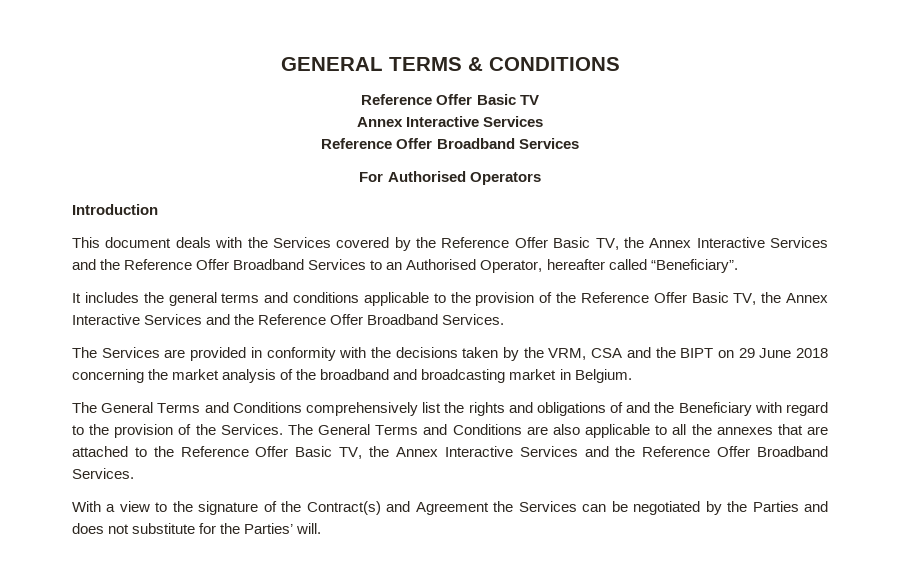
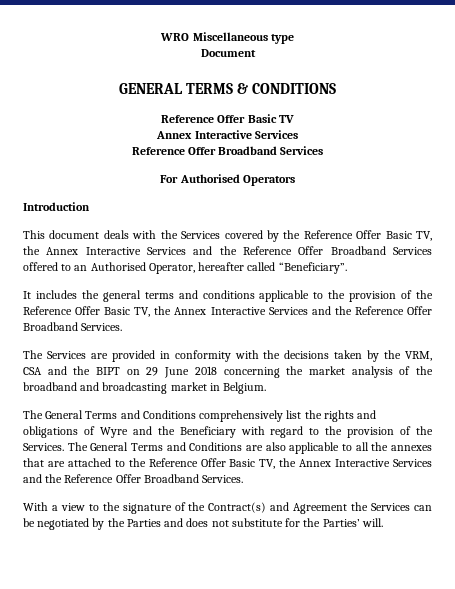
+ WRO Miscellaneous type
+ Document
- This document deals with the Services covered by the Reference Offer Basic TV, the Annex Interactive Services and the Reference Offer Broadband Services to an Authorised Operator, hereafter called “Beneficiary”.
+ This document deals with the Services covered by the Reference Offer Basic TV, the Annex Interactive Services and the Reference Offer Broadband Services offered to an Authorised Operator, hereafter called “Beneficiary”.
- The General Terms and Conditions comprehensively list the rights and obligations of and the Beneficiary with regard to the provision of the Services.
+ The General Terms and Conditions comprehensively list the rights and obligations of Wyre and the Beneficiary with regard to the provision of the Services.

